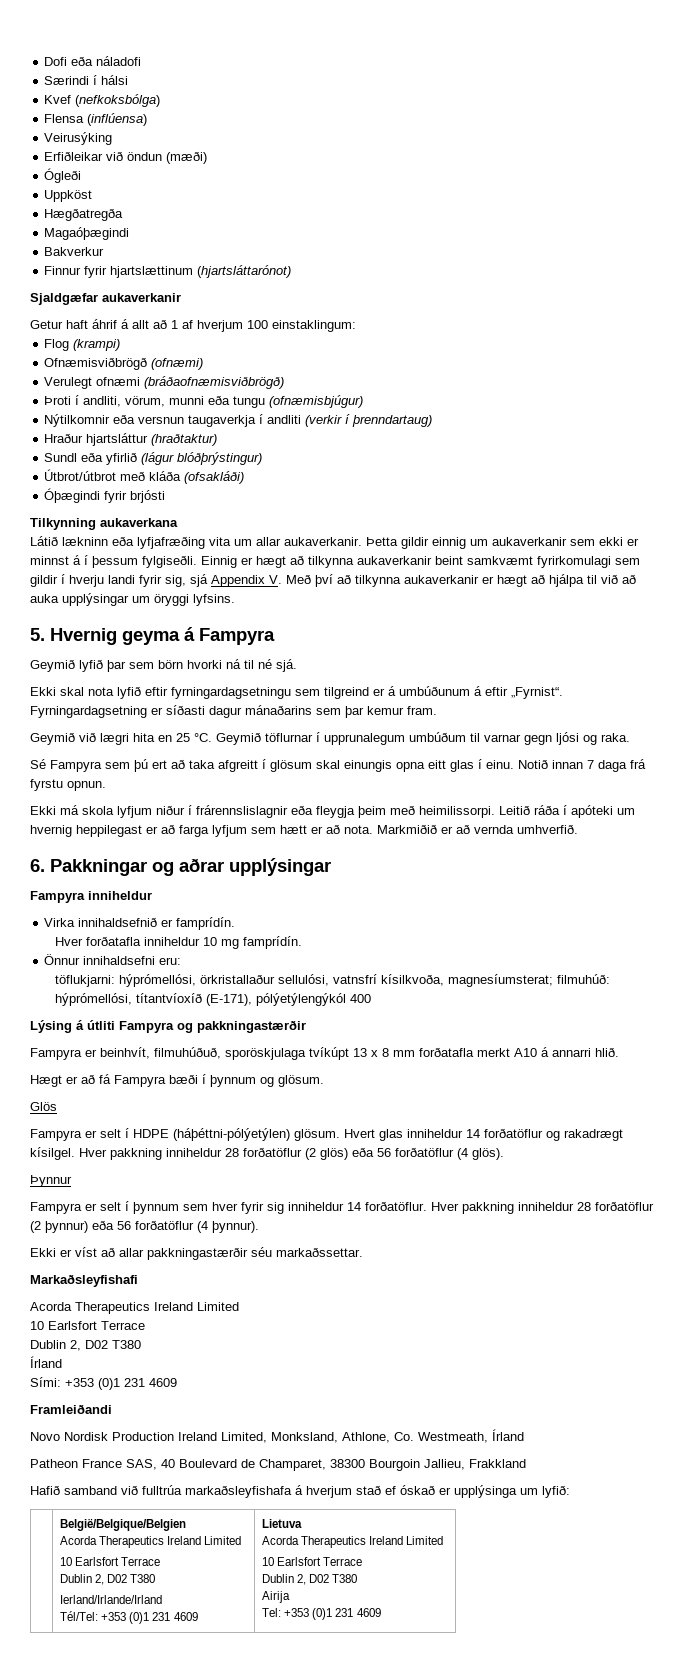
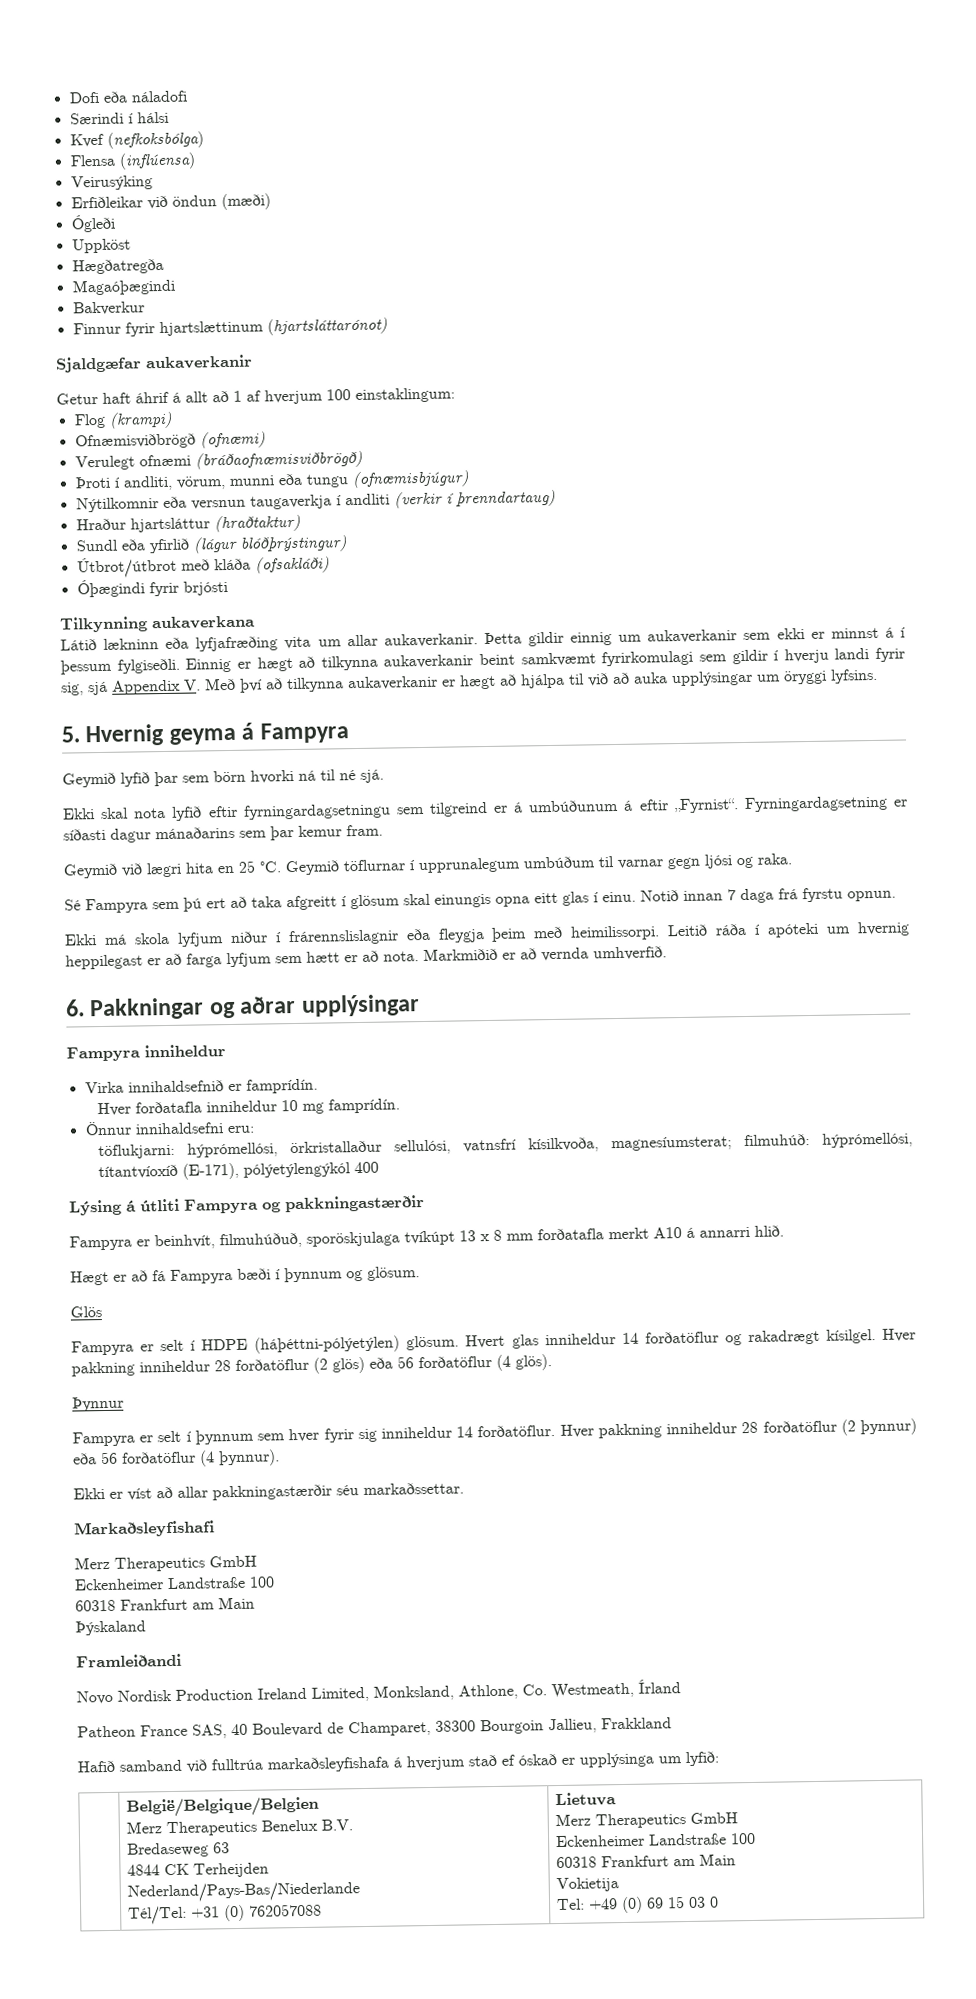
  Markaðsleyfishafi
- Acorda Therapeutics Ireland Limited
- 10 Earlsfort Terrace
- Dublin 2, D02 T380
- Írland
- Sími: +353 (0)1 231 4609
+ Merz Therapeutics GmbH
+ Eckenheimer Landstraße 100
+ 60318 Frankfurt am Main
+ Þýskaland
  | België/Belgique/Belgien
- Acorda Therapeutics Ireland Limited
- 10 Earlsfort Terrace
- Dublin 2, D02 T380
- Ierland/Irlande/Irland
- Tél/Tel: +353 (0)1 231 4609 | Lietuva
- Acorda Therapeutics Ireland Limited
- 10 Earlsfort Terrace
- Dublin 2, D02 T380
- Airija
- Tel: +353 (0)1 231 4609
+ Merz Therapeutics Benelux B.V.
+ Bredaseweg 63
+ 4844 CK Terheijden
+ Nederland/Pays-Bas/Niederlande
+ Tél/Tel: +31 (0) 762057088 | Lietuva
+ Merz Therapeutics GmbH
+ Eckenheimer Landstraße 100
+ 60318 Frankfurt am Main
+ Vokietija
+ Tel: +49 (0) 69 15 03 0

